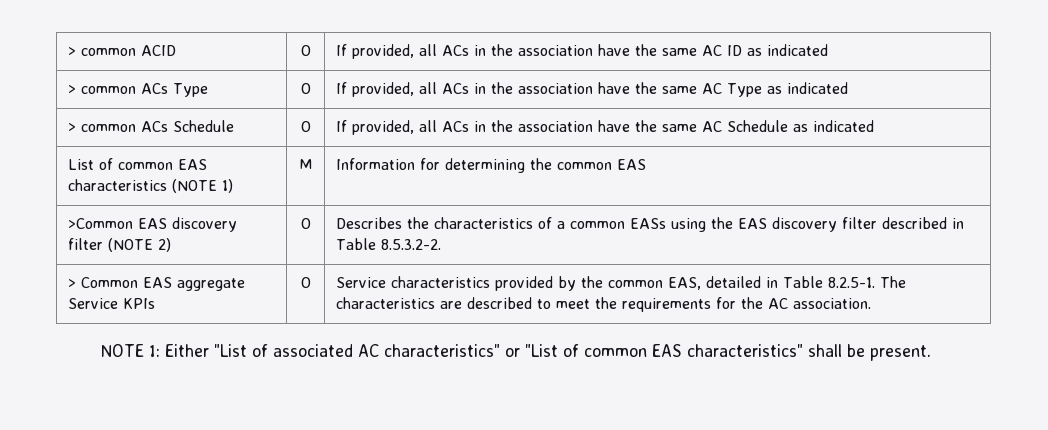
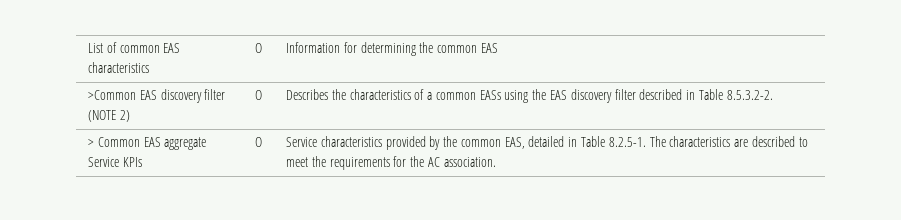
- > common ACID | O | If provided, all ACs in the association have the same AC ID as indicated
- > common ACs Type | O | If provided, all ACs in the association have the same AC Type as indicated
- > common ACs Schedule | O | If provided, all ACs in the association have the same AC Schedule as indicated
- List of common EAS characteristics (NOTE 1) | M | Information for determining the common EAS
+ List of common EAS characteristics | O | Information for determining the common EAS
- NOTE 1: Either "List of associated AC characteristics" or "List of common EAS characteristics" shall be present.

